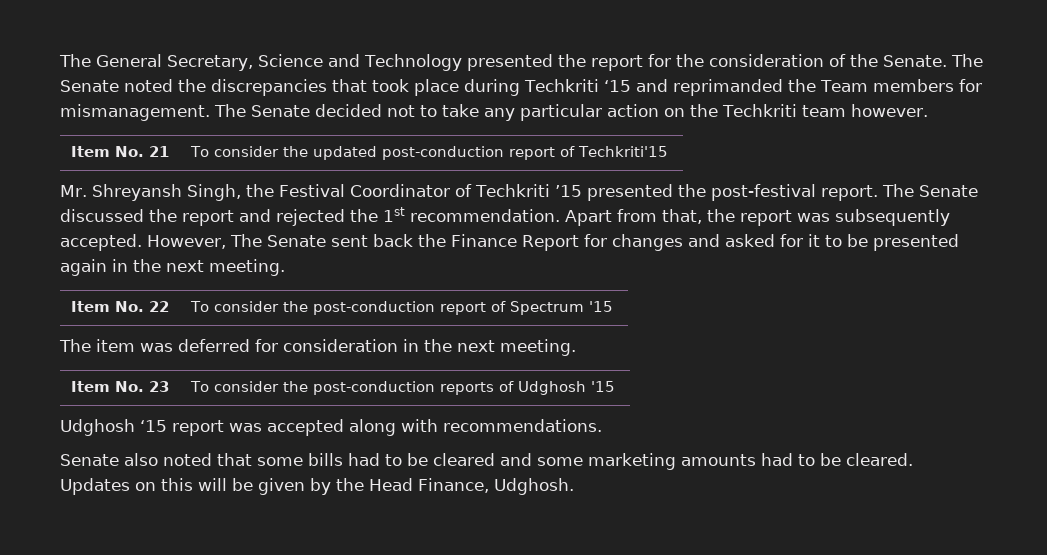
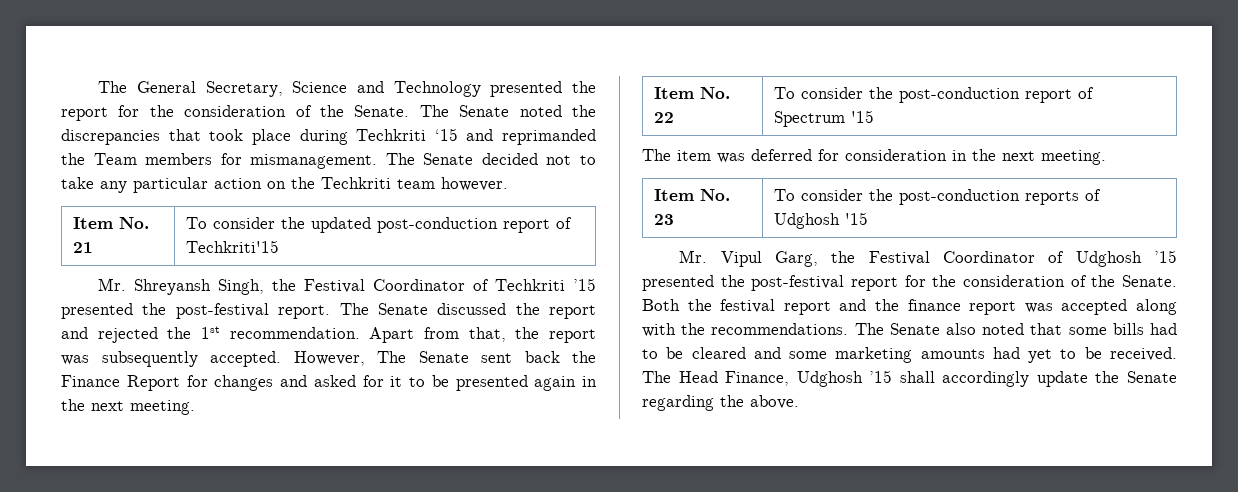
- Udghosh ‘15 report was accepted along with recommendations.
- Senate also noted that some bills had to be cleared and some marketing amounts had to be cleared. Updates on this will be given by the Head Finance, Udghosh.
+ Mr. Vipul Garg, the Festival Coordinator of Udghosh ’15 presented the post-festival report for the consideration of the Senate. Both the festival report and the finance report was accepted along with the recommendations. The Senate also noted that some bills had to be cleared and some marketing amounts had yet to be received. The Head Finance, Udghosh ’15 shall accordingly update the Senate regarding the above.

